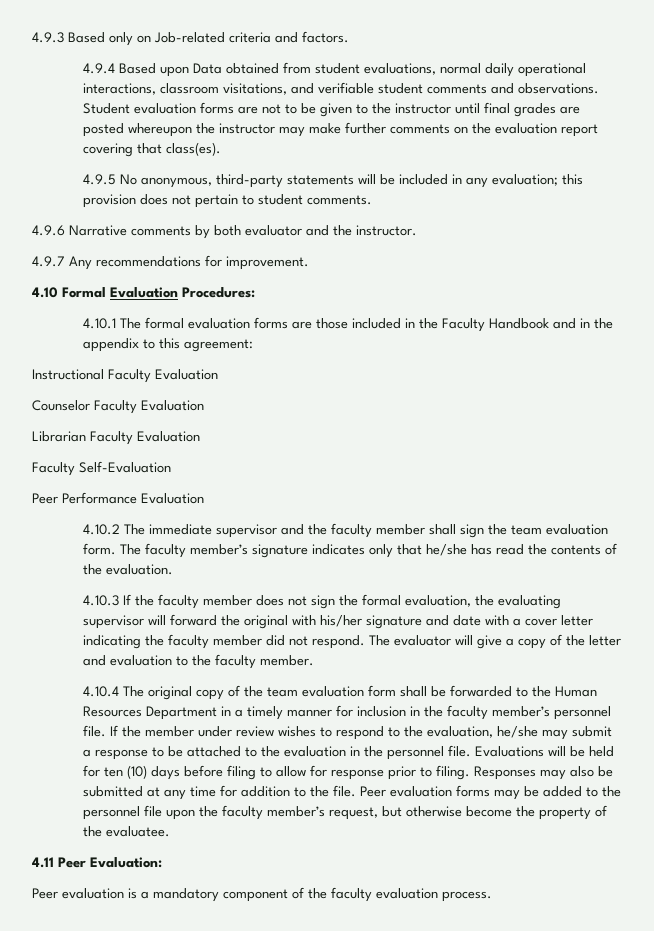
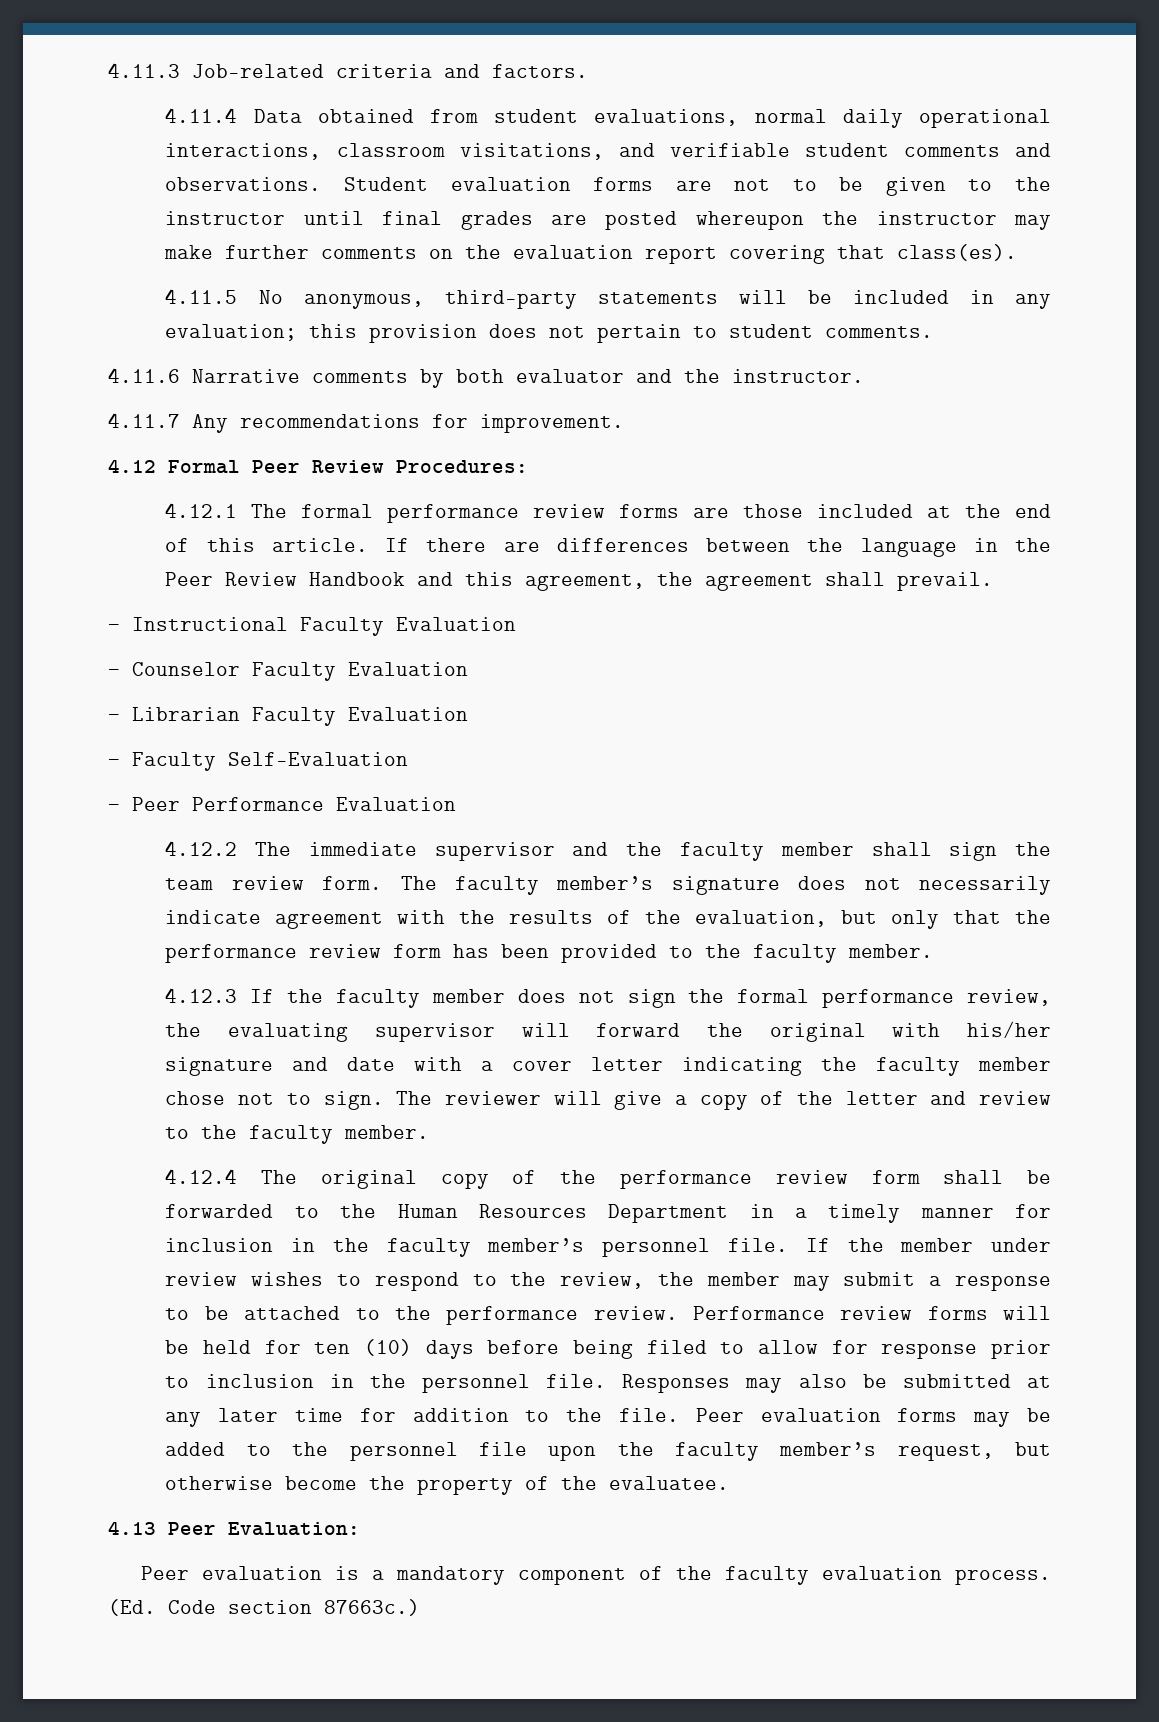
- 4.9.3 Based only on Job-related criteria and factors.
+ 4.11.3 Job-related criteria and factors.
- 4.9.4 Based upon Data obtained from student evaluations, normal daily operational interactions, classroom visitations, and verifiable student comments and observations.
+ 4.11.4 Data obtained from student evaluations, normal daily operational interactions, classroom visitations, and verifiable student comments and observations.
- 4.9.5 No anonymous, third-party statements will be included in any evaluation; this provision does not pertain to student comments.
+ 4.11.5 No anonymous, third-party statements will be included in any evaluation; this provision does not pertain to student comments.
- 4.9.6 Narrative comments by both evaluator and the instructor.
+ 4.11.6 Narrative comments by both evaluator and the instructor.
- 4.9.7 Any recommendations for improvement.
+ 4.11.7 Any recommendations for improvement.
- 4.10 Formal Evaluation Procedures:
+ 4.12 Formal Peer Review Procedures:
- 4.10.1 The formal evaluation forms are those included in the Faculty Handbook and in the appendix to this agreement:
- Instructional Faculty Evaluation
+ 4.12.1 The formal performance review forms are those included at the end of this article. If there are differences between the language in the Peer Review Handbook and this agreement, the agreement shall prevail.
+ − Instructional Faculty Evaluation
- Counselor Faculty Evaluation
+ − Counselor Faculty Evaluation
- Librarian Faculty Evaluation
+ − Librarian Faculty Evaluation
- Faculty Self-Evaluation
+ − Faculty Self-Evaluation
- Peer Performance Evaluation
+ − Peer Performance Evaluation
- 4.10.2 The immediate supervisor and the faculty member shall sign the team evaluation form.
+ 4.12.2 The immediate supervisor and the faculty member shall sign the team review form.
- The faculty member’s signature indicates only that he/she has read the contents of the evaluation.
- 4.10.3 If the faculty member does not sign the formal evaluation, the evaluating supervisor will forward the original with his/her signature and date with a cover letter indicating the faculty member did not respond. The evaluator will give a copy of the letter and evaluation to the faculty member.
- 4.10.4 The original copy of the team evaluation form shall be forwarded to the Human Resources Department in a timely manner for inclusion in the faculty member’s personnel file.
+ The faculty member’s signature does not necessarily indicate agreement with the results of the evaluation, but only that the performance review form has been provided to the faculty member.
+ 4.12.3 If the faculty member does not sign the formal performance review, the evaluating supervisor will forward the original with his/her signature and date with a cover letter indicating the faculty member chose not to sign. The reviewer will give a copy of the letter and review to the faculty member.
+ 4.12.4 The original copy of the performance review form shall be forwarded to the Human Resources Department in a timely manner for inclusion in the faculty member’s personnel file.
- If the member under review wishes to respond to the evaluation, he/she may submit a response to be attached to the evaluation in the personnel file. Evaluations will be held for ten (10) days before filing to allow for response prior to filing.
+ If the member under review wishes to respond to the review, the member may submit a response to be attached to the performance review. Performance review forms will be held for ten (10) days before being filed to allow for response prior to inclusion in the personnel file.
- Responses may also be submitted at any time for addition to the file.
+ Responses may also be submitted at any later time for addition to the file.
- 4.11 Peer Evaluation:
+ 4.13 Peer Evaluation:
+ (Ed. Code section 87663c.)

